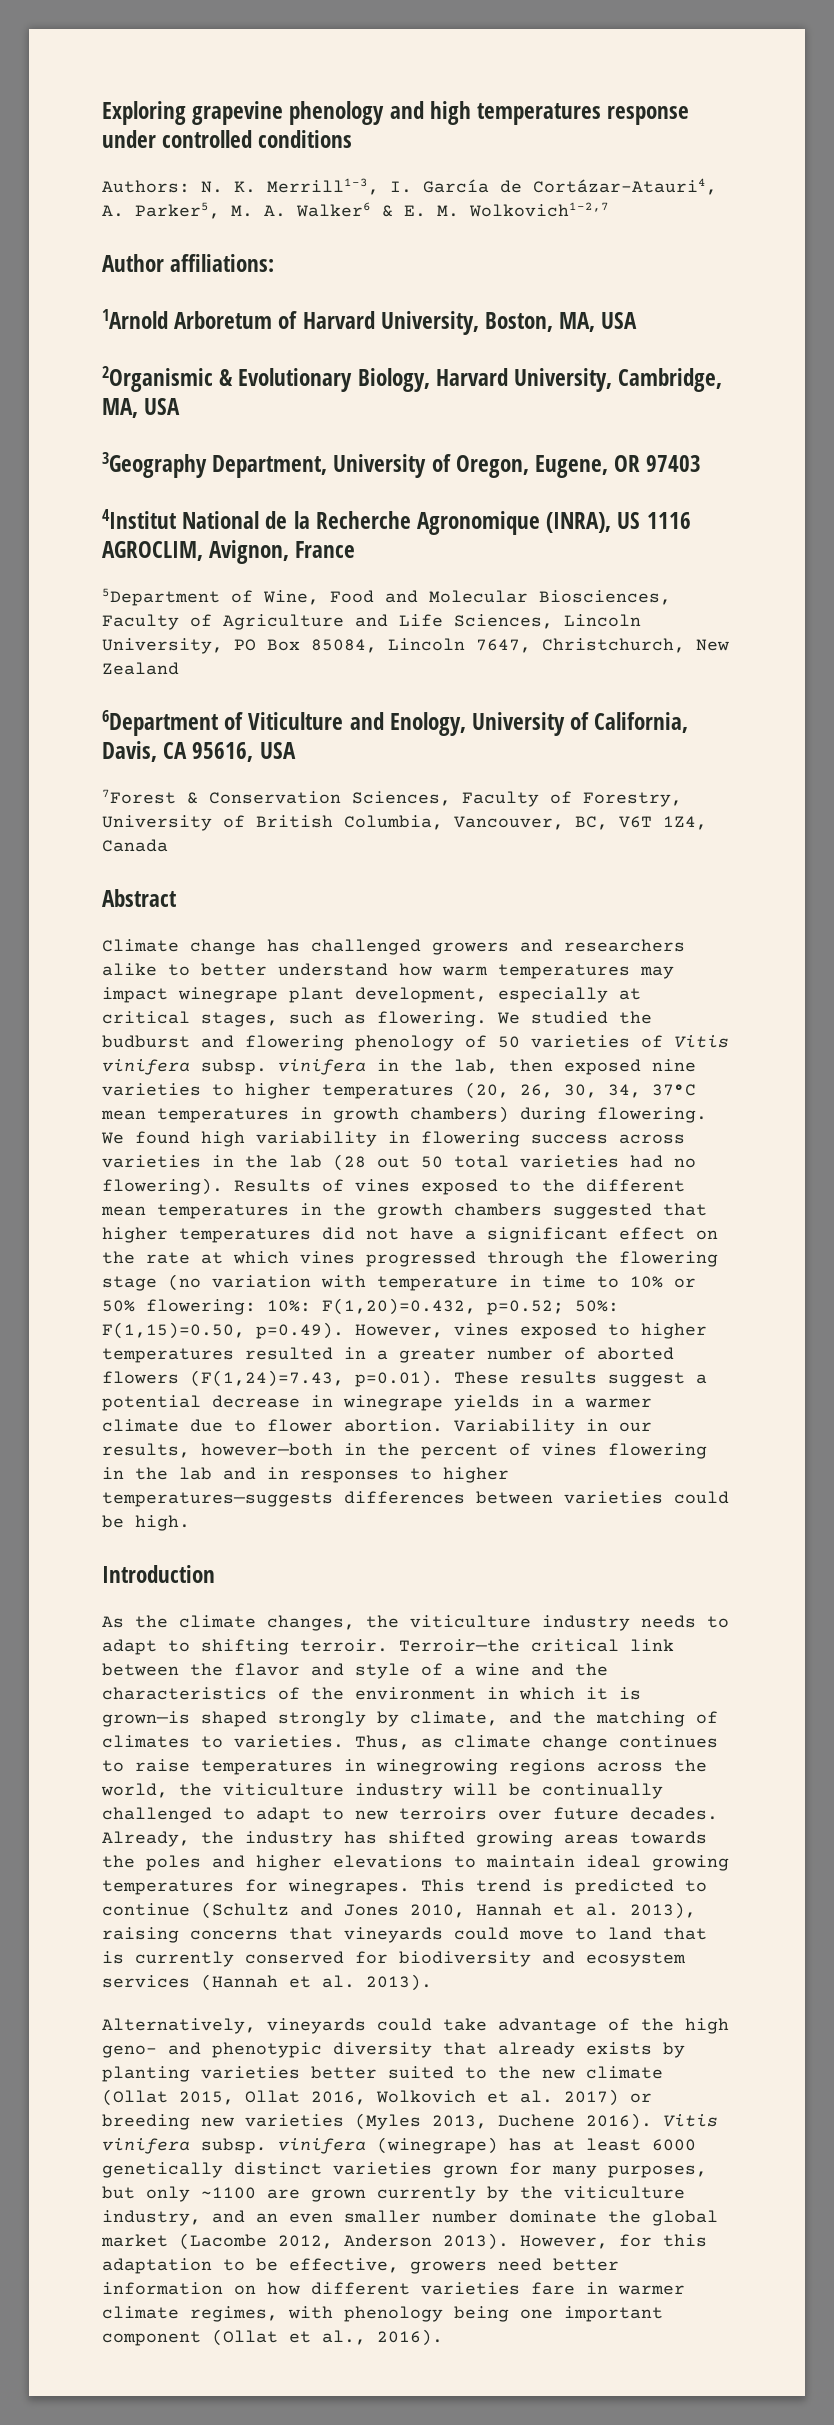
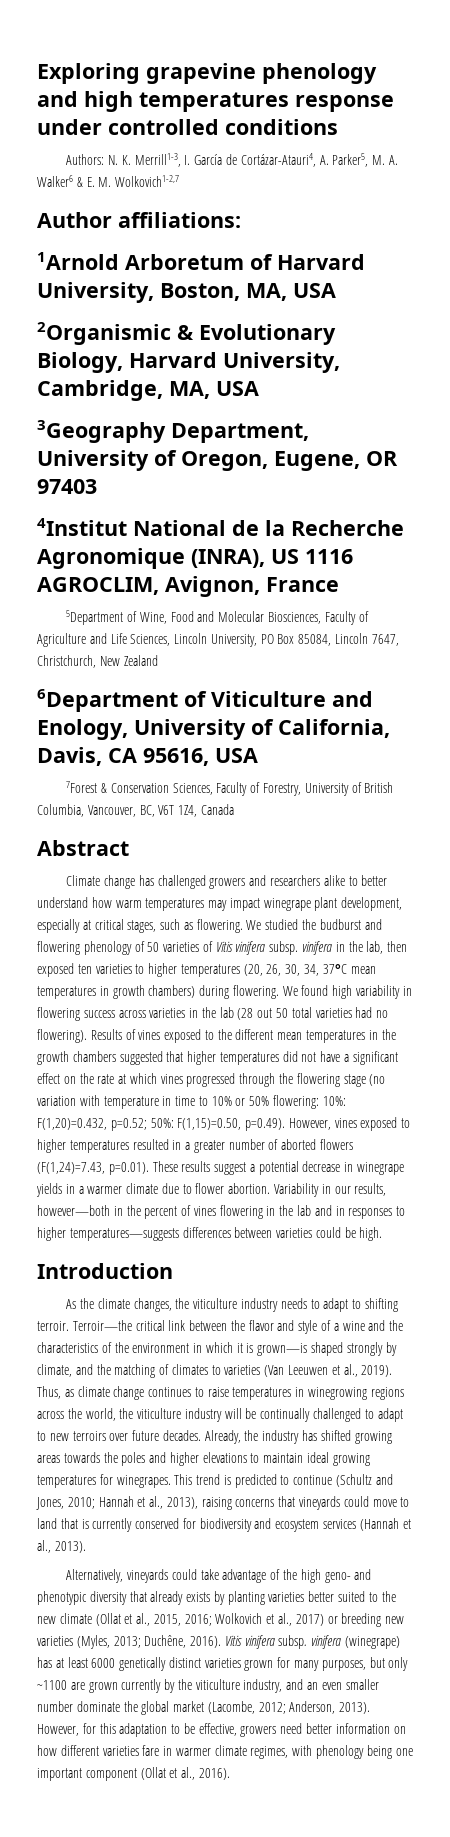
- We studied the budburst and flowering phenology of 50 varieties of Vitis vinifera subsp. vinifera in the lab, then exposed nine varieties to higher temperatures (20, 26, 30, 34, 37°C mean temperatures in growth chambers) during flowering.
+ We studied the budburst and flowering phenology of 50 varieties of Vitis vinifera subsp. vinifera in the lab, then exposed ten varieties to higher temperatures (20, 26, 30, 34, 37°C mean temperatures in growth chambers) during flowering.
- Terroir—the critical link between the flavor and style of a wine and the characteristics of the environment in which it is grown—is shaped strongly by climate, and the matching of climates to varieties.
+ Terroir—the critical link between the flavor and style of a wine and the characteristics of the environment in which it is grown—is shaped strongly by climate, and the matching of climates to varieties (Van Leeuwen et al., 2019).
- This trend is predicted to continue (Schultz and Jones 2010, Hannah et al. 2013), raising concerns that vineyards could move to land that is currently conserved for biodiversity and ecosystem services (Hannah et al. 2013).
+ This trend is predicted to continue (Schultz and Jones, 2010; Hannah et al., 2013), raising concerns that vineyards could move to land that is currently conserved for biodiversity and ecosystem services (Hannah et al., 2013).
- Alternatively, vineyards could take advantage of the high geno- and phenotypic diversity that already exists by planting varieties better suited to the new climate (Ollat 2015, Ollat 2016, Wolkovich et al. 2017) or breeding new varieties (Myles 2013, Duchene 2016).
+ Alternatively, vineyards could take advantage of the high geno- and phenotypic diversity that already exists by planting varieties better suited to the new climate (Ollat et al., 2015, 2016; Wolkovich et al., 2017) or breeding new varieties (Myles, 2013; Duchêne, 2016).
- Vitis vinifera subsp. vinifera (winegrape) has at least 6000 genetically distinct varieties grown for many purposes, but only ~1100 are grown currently by the viticulture industry, and an even smaller number dominate the global market (Lacombe 2012, Anderson 2013).
+ Vitis vinifera subsp. vinifera (winegrape) has at least 6000 genetically distinct varieties grown for many purposes, but only ~1100 are grown currently by the viticulture industry, and an even smaller number dominate the global market (Lacombe, 2012; Anderson, 2013).

